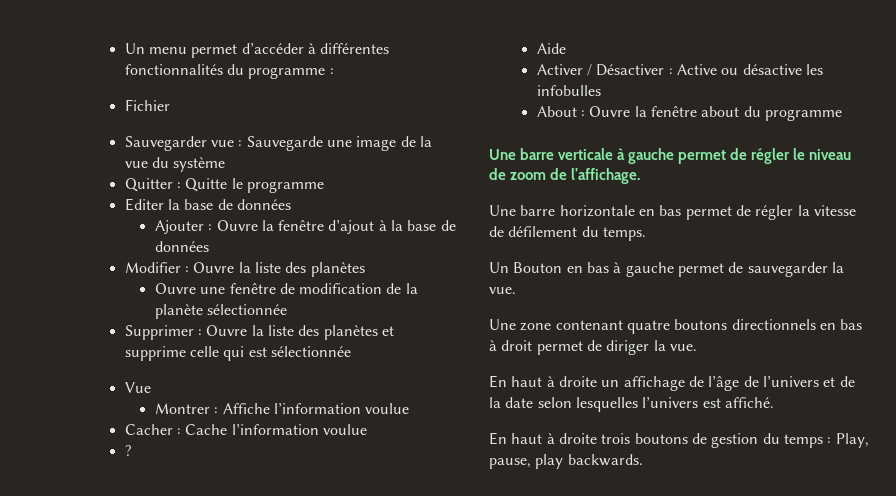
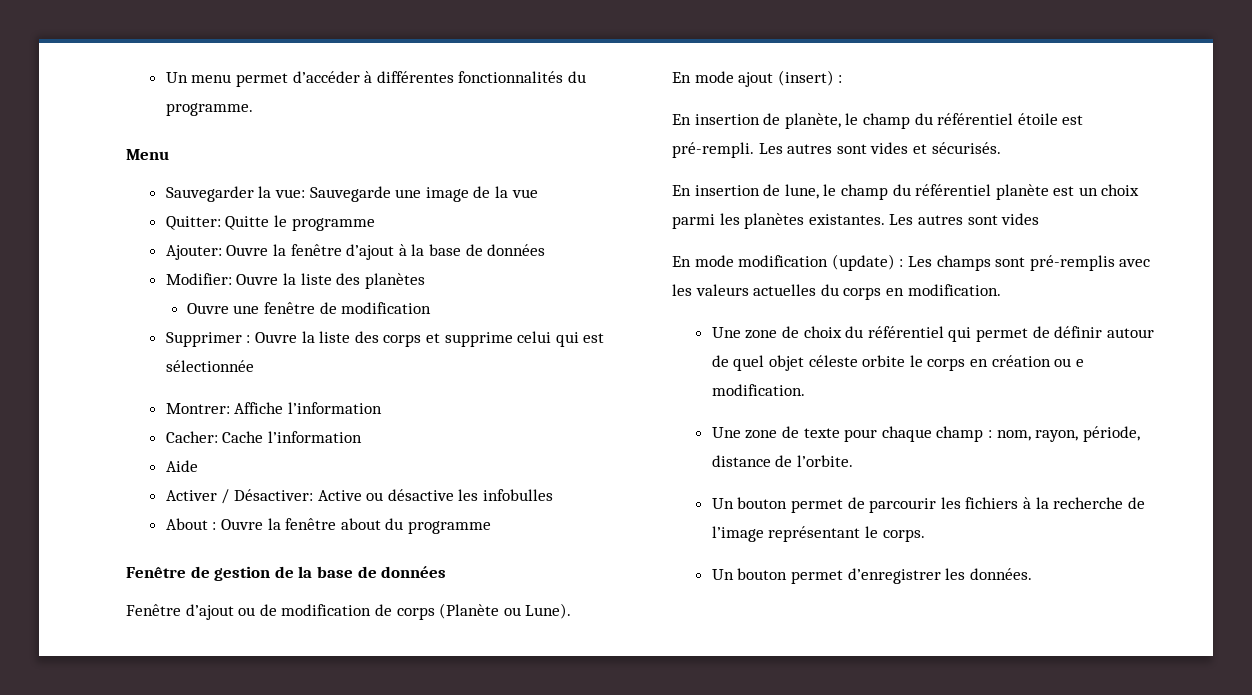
- Un menu permet d’accéder à différentes fonctionnalités du programme :
- Fichier
+ Un menu permet d’accéder à différentes fonctionnalités du programme.
+ Menu
- Sauvegarder vue : Sauvegarde une image de la vue du système
- Quitter : Quitte le programme
+ Sauvegarder la vue: Sauvegarde une image de la vue
+ Quitter: Quitte le programme
- Editer la base de données
- Ajouter : Ouvre la fenêtre d’ajout à la base de données
+ Ajouter: Ouvre la fenêtre d’ajout à la base de données
- Modifier : Ouvre la liste des planètes
+ Modifier: Ouvre la liste des planètes
- Ouvre une fenêtre de modification de la planète sélectionnée
+ Ouvre une fenêtre de modification
- Supprimer : Ouvre la liste des planètes et supprime celle qui est sélectionnée
+ Supprimer : Ouvre la liste des corps et supprime celui qui est sélectionnée
- Vue
- Montrer : Affiche l’information voulue
- Cacher : Cache l’information voulue
- ?
+ Montrer: Affiche l’information
+ Cacher: Cache l’information
- Activer / Désactiver : Active ou désactive les infobulles
+ Activer / Désactiver: Active ou désactive les infobulles
- Une barre verticale à gauche permet de régler le niveau de zoom de l’affichage.
- Une barre horizontale en bas permet de régler la vitesse de défilement du temps.
- Un Bouton en bas à gauche permet de sauvegarder la vue.
- Une zone contenant quatre boutons directionnels en bas à droit permet de diriger la vue.
- En haut à droite un affichage de l’âge de l’univers et de la date selon lesquelles l’univers est affiché.
- En haut à droite trois boutons de gestion du temps : Play, pause, play backwards.
+ Fenêtre de gestion de la base de données
+ Fenêtre d’ajout ou de modification de corps (Planète ou Lune).
+ En mode ajout (insert) :
+ En insertion de planète, le champ du référentiel étoile est pré-rempli. Les autres sont vides et sécurisés.
+ En insertion de lune, le champ du référentiel planète est un choix parmi les planètes existantes. Les autres sont vides
+ En mode modification (update) : Les champs sont pré-remplis avec les valeurs actuelles du corps en modification.
+ Une zone de choix du référentiel qui permet de définir autour de quel objet céleste orbite le corps en création ou e modification.
+ Une zone de texte pour chaque champ : nom, rayon, période, distance de l’orbite.
+ Un bouton permet de parcourir les fichiers à la recherche de l’image représentant le corps.
+ Un bouton permet d’enregistrer les données.

